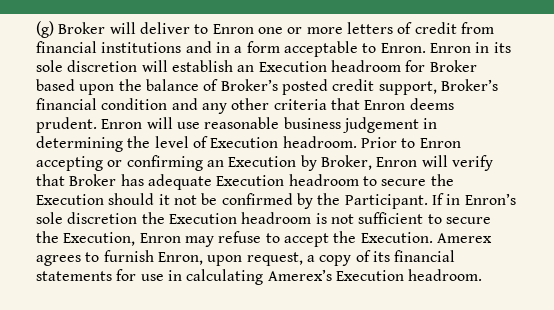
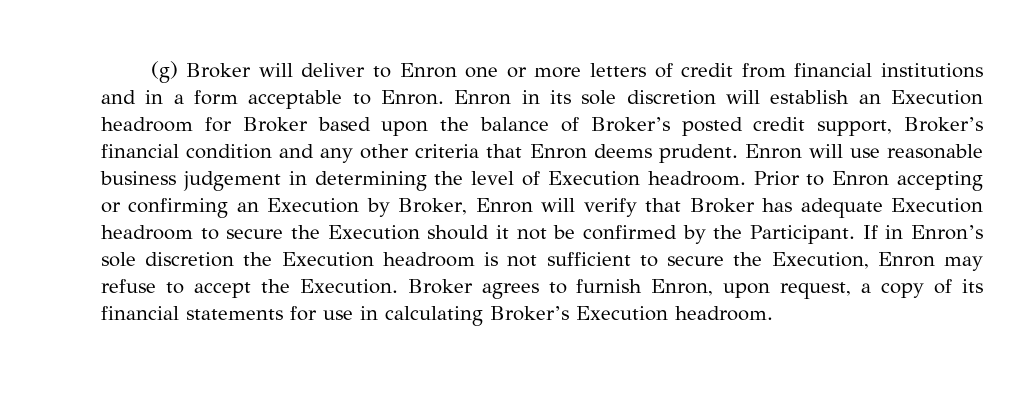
- Amerex agrees to furnish Enron, upon request, a copy of its financial statements for use in calculating Amerex’s Execution headroom.
+ Broker agrees to furnish Enron, upon request, a copy of its financial statements for use in calculating Broker’s Execution headroom.

